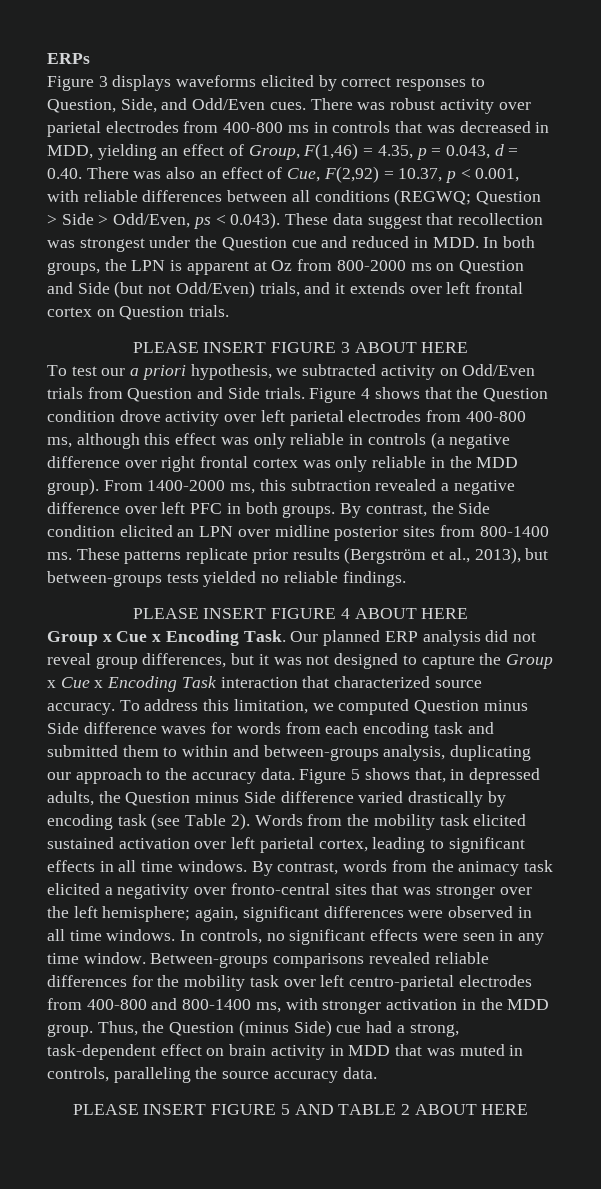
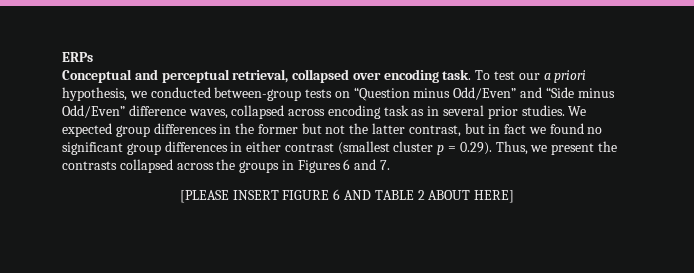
- Figure 3 displays waveforms elicited by correct responses to Question, Side, and Odd/Even cues. There was robust activity over parietal electrodes from 400-800 ms in controls that was decreased in MDD, yielding an effect of Group, F(1,46) = 4.35, p = 0.043, d = 0.40. There was also an effect of Cue, F(2,92) = 10.37, p < 0.001, with reliable differences between all conditions (REGWQ; Question > Side > Odd/Even, ps < 0.043). These data suggest that recollection was strongest under the Question cue and reduced in MDD. In both groups, the LPN is apparent at Oz from 800-2000 ms on Question and Side (but not Odd/Even) trials, and it extends over left frontal cortex on Question trials.
- PLEASE INSERT FIGURE 3 ABOUT HERE
- To test our a priori hypothesis, we subtracted activity on Odd/Even trials from Question and Side trials. Figure 4 shows that the Question condition drove activity over left parietal electrodes from 400-800 ms, although this effect was only reliable in controls (a negative difference over right frontal cortex was only reliable in the MDD group). From 1400-2000 ms, this subtraction revealed a negative difference over left PFC in both groups. By contrast, the Side condition elicited an LPN over midline posterior sites from 800-1400 ms. These patterns replicate prior results (Bergström et al., 2013), but between-groups tests yielded no reliable findings.
- PLEASE INSERT FIGURE 4 ABOUT HERE
- Group x Cue x Encoding Task. Our planned ERP analysis did not reveal group differences, but it was not designed to capture the Group x Cue x Encoding Task interaction that characterized source accuracy. To address this limitation, we computed Question minus Side difference waves for words from each encoding task and submitted them to within and between-groups analysis, duplicating our approach to the accuracy data. Figure 5 shows that, in depressed adults, the Question minus Side difference varied drastically by encoding task (see Table 2). Words from the mobility task elicited sustained activation over left parietal cortex, leading to significant effects in all time windows. By contrast, words from the animacy task elicited a negativity over fronto-central sites that was stronger over the left hemisphere; again, significant differences were observed in all time windows. In controls, no significant effects were seen in any time window. Between-groups comparisons revealed reliable differences for the mobility task over left centro-parietal electrodes from 400-800 and 800-1400 ms, with stronger activation in the MDD group. Thus, the Question (minus Side) cue had a strong, task-dependent effect on brain activity in MDD that was muted in controls, paralleling the source accuracy data.
- PLEASE INSERT FIGURE 5 AND TABLE 2 ABOUT HERE
+ Conceptual and perceptual retrieval, collapsed over encoding task. To test our a priori hypothesis, we conducted between-group tests on “Question minus Odd/Even” and “Side minus Odd/Even” difference waves, collapsed across encoding task as in several prior studies. We expected group differences in the former but not the latter contrast, but in fact we found no significant group differences in either contrast (smallest cluster p = 0.29). Thus, we present the contrasts collapsed across the groups in Figures 6 and 7.
+ [PLEASE INSERT FIGURE 6 AND TABLE 2 ABOUT HERE]

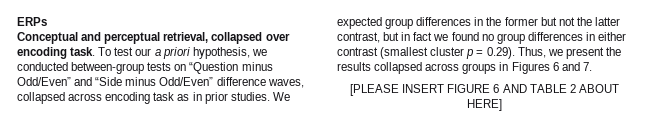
- To test our a priori hypothesis, we conducted between-group tests on “Question minus Odd/Even” and “Side minus Odd/Even” difference waves, collapsed across encoding task as in several prior studies.
+ To test our a priori hypothesis, we conducted between-group tests on “Question minus Odd/Even” and “Side minus Odd/Even” difference waves, collapsed across encoding task as in prior studies.
- We expected group differences in the former but not the latter contrast, but in fact we found no significant group differences in either contrast (smallest cluster p = 0.29). Thus, we present the contrasts collapsed across the groups in Figures 6 and 7.
+ We expected group differences in the former but not the latter contrast, but in fact we found no group differences in either contrast (smallest cluster p = 0.29). Thus, we present the results collapsed across groups in Figures 6 and 7.

